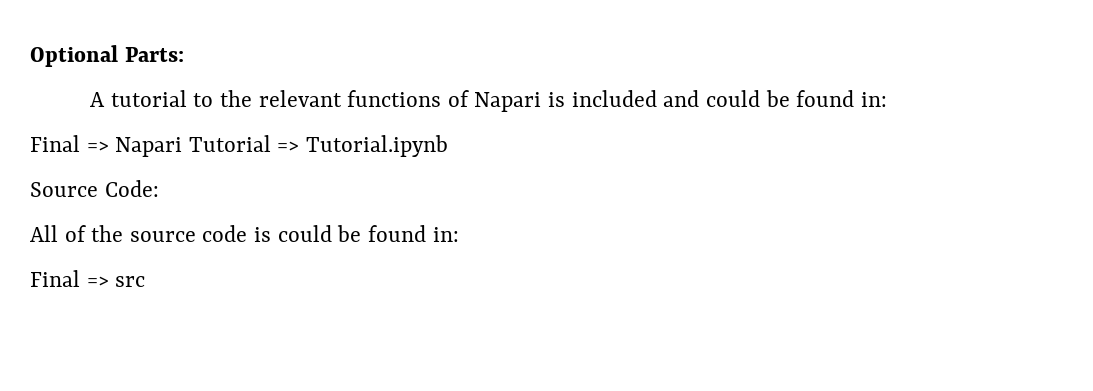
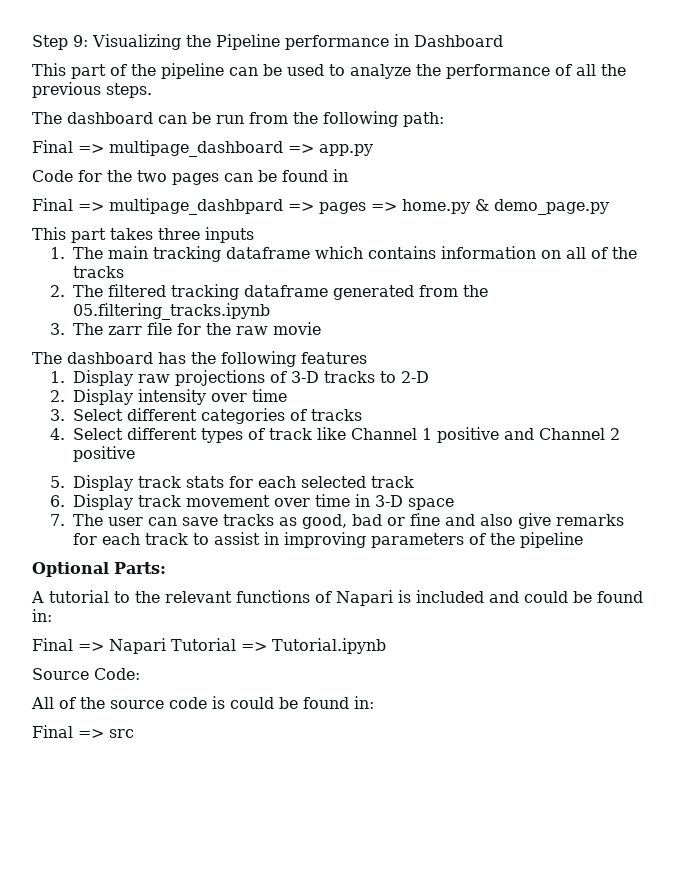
+ Step 9: Visualizing the Pipeline performance in Dashboard
+ This part of the pipeline can be used to analyze the performance of all the previous steps.
+ The dashboard can be run from the following path:
+ Final => multipage_dashboard => app.py
+ Code for the two pages can be found in
+ Final => multipage_dashbpard => pages => home.py & demo_page.py
+ This part takes three inputs
+ 1. The main tracking dataframe which contains information on all of the tracks
+ 2. The filtered tracking dataframe generated from the 05.filtering_tracks.ipynb
+ 3. The zarr file for the raw movie
+ The dashboard has the following features
+ 1. Display raw projections of 3-D tracks to 2-D
+ 2. Display intensity over time
+ 3. Select different categories of tracks
+ 4. Select different types of track like Channel 1 positive and Channel 2 positive
+ 5. Display track stats for each selected track
+ 6. Display track movement over time in 3-D space
+ 7. The user can save tracks as good, bad or fine and also give remarks for each track to assist in improving parameters of the pipeline

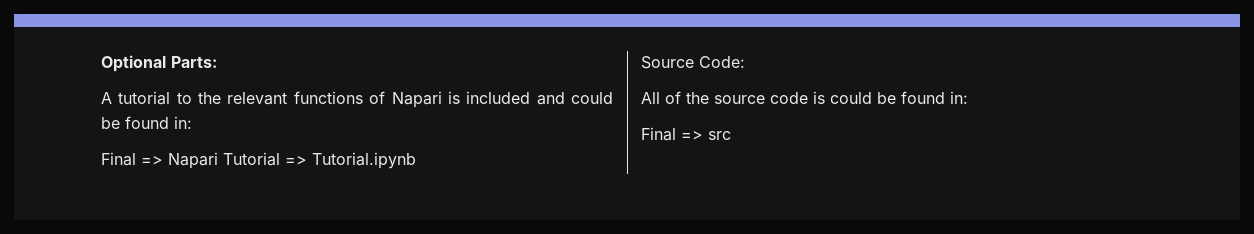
- Step 9: Visualizing the Pipeline performance in Dashboard
- This part of the pipeline can be used to analyze the performance of all the previous steps.
- The dashboard can be run from the following path:
- Final => multipage_dashboard => app.py
- Code for the two pages can be found in
- Final => multipage_dashbpard => pages => home.py & demo_page.py
- This part takes three inputs
- 1. The main tracking dataframe which contains information on all of the tracks
- 2. The filtered tracking dataframe generated from the 05.filtering_tracks.ipynb
- 3. The zarr file for the raw movie
- The dashboard has the following features
- 1. Display raw projections of 3-D tracks to 2-D
- 2. Display intensity over time
- 3. Select different categories of tracks
- 4. Select different types of track like Channel 1 positive and Channel 2 positive
- 5. Display track stats for each selected track
- 6. Display track movement over time in 3-D space
- 7. The user can save tracks as good, bad or fine and also give remarks for each track to assist in improving parameters of the pipeline

